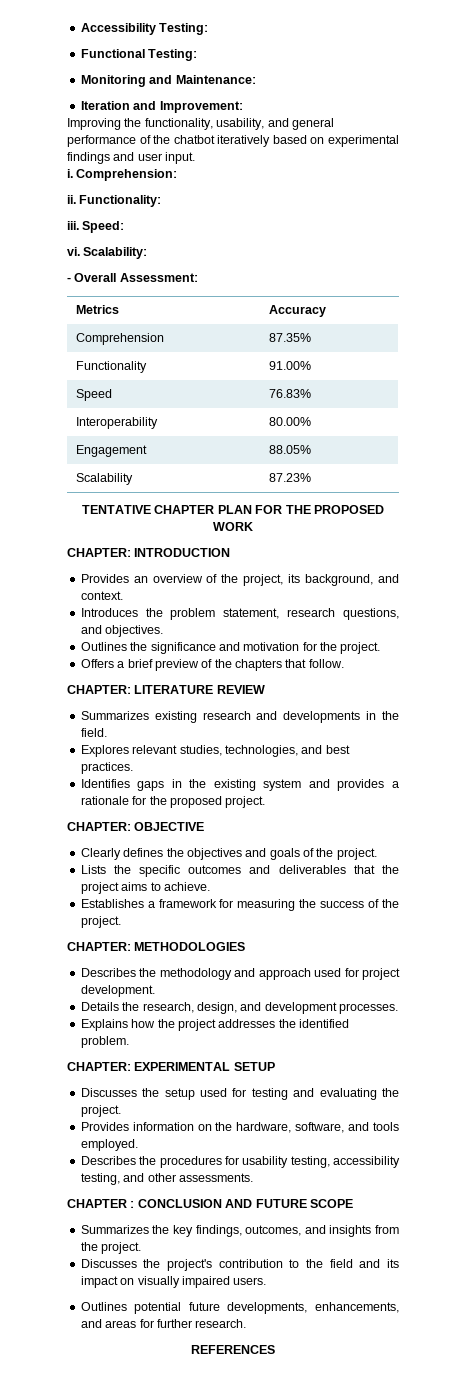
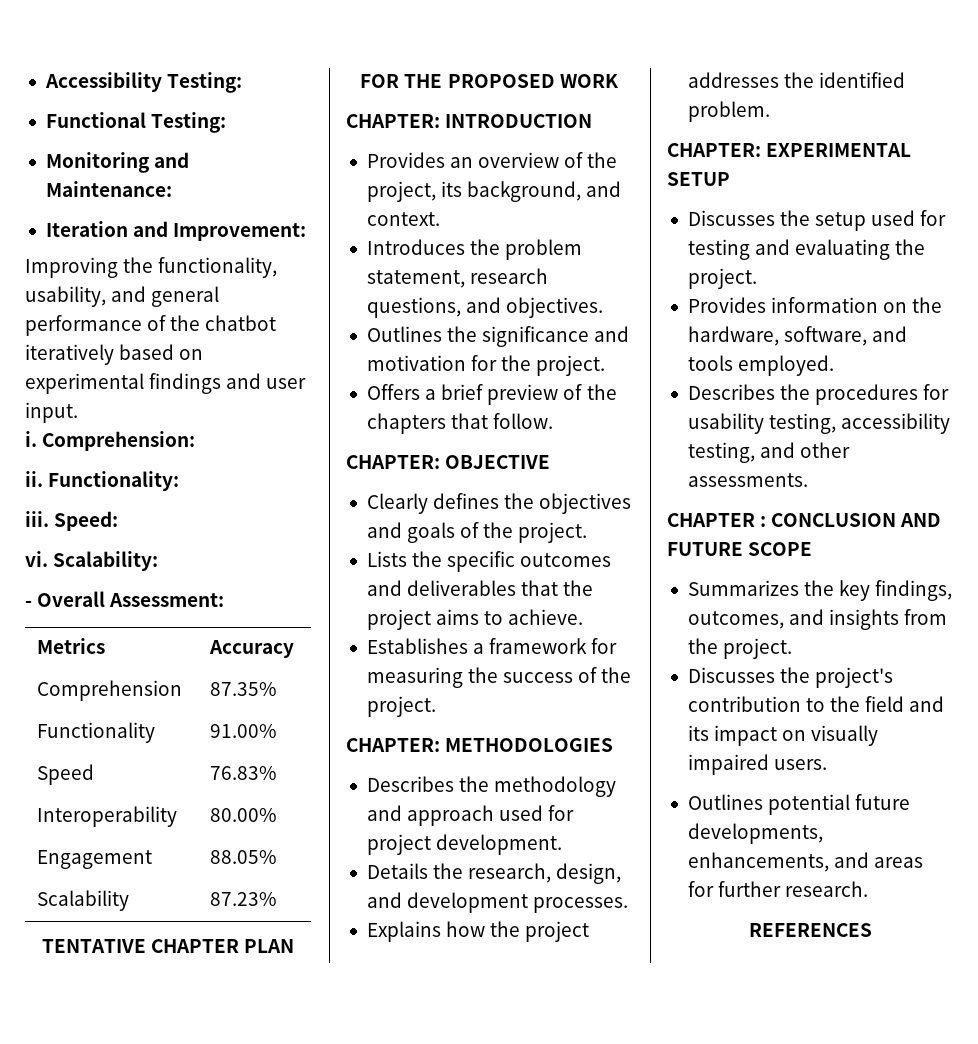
- CHAPTER: LITERATURE REVIEW
- Summarizes existing research and developments in the field.
- Explores relevant studies, technologies, and best practices.
- Identifies gaps in the existing system and provides a rationale for the proposed project.

